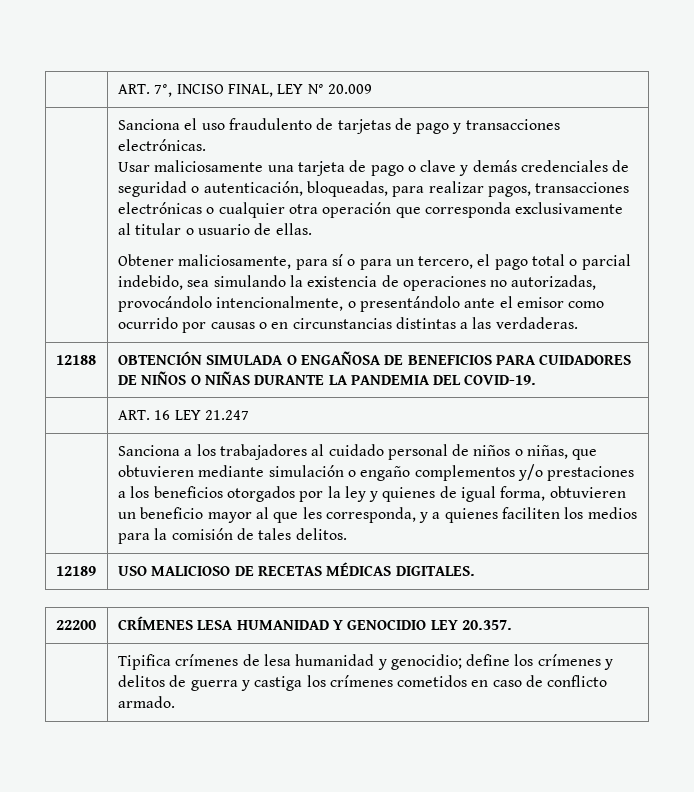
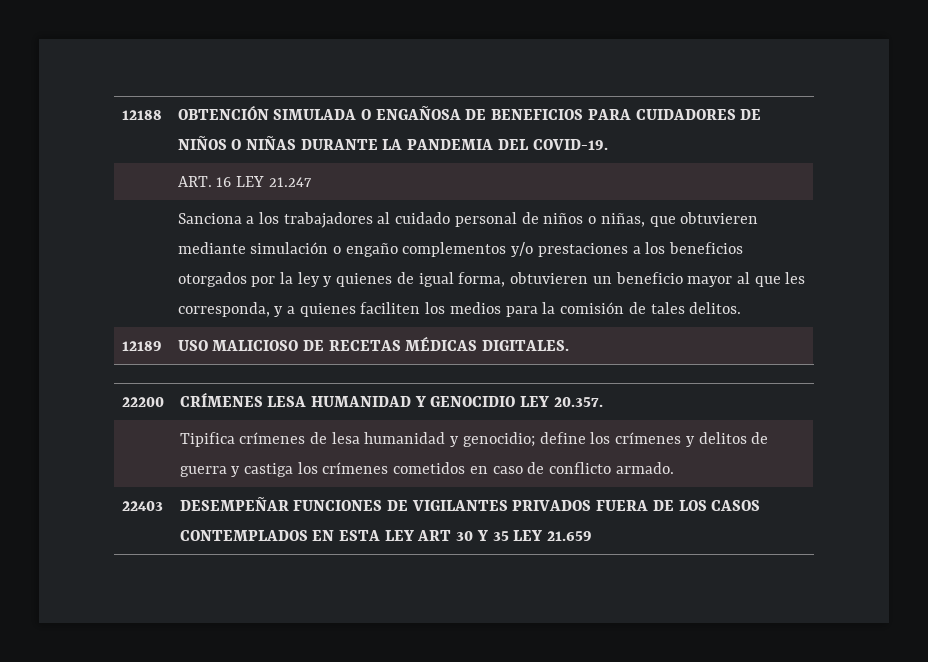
- | ART. 7°, INCISO FINAL, LEY N° 20.009
- | Sanciona el uso fraudulento de tarjetas de pago y transacciones electrónicas.
- Usar maliciosamente una tarjeta de pago o clave y demás credenciales de seguridad o autenticación, bloqueadas, para realizar pagos, transacciones electrónicas o cualquier otra operación que corresponda exclusivamente al titular o usuario de ellas.
- Obtener maliciosamente, para sí o para un tercero, el pago total o parcial indebido, sea simulando la existencia de operaciones no autorizadas, provocándolo intencionalmente, o presentándolo ante el emisor como ocurrido por causas o en circunstancias distintas a las verdaderas.
+ 22403 | DESEMPEÑAR FUNCIONES DE VIGILANTES PRIVADOS FUERA DE LOS CASOS CONTEMPLADOS EN ESTA LEY ART 30 Y 35 LEY 21.659

